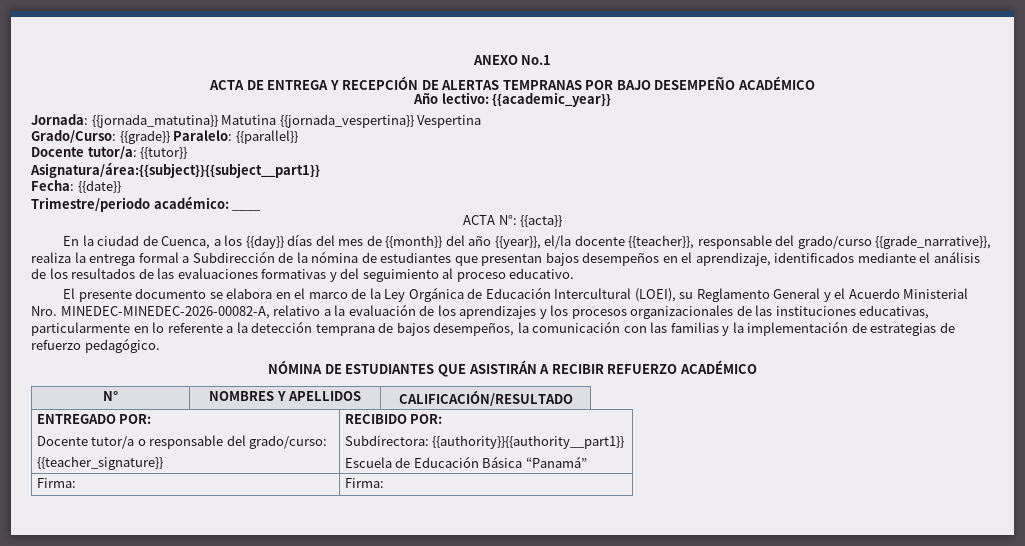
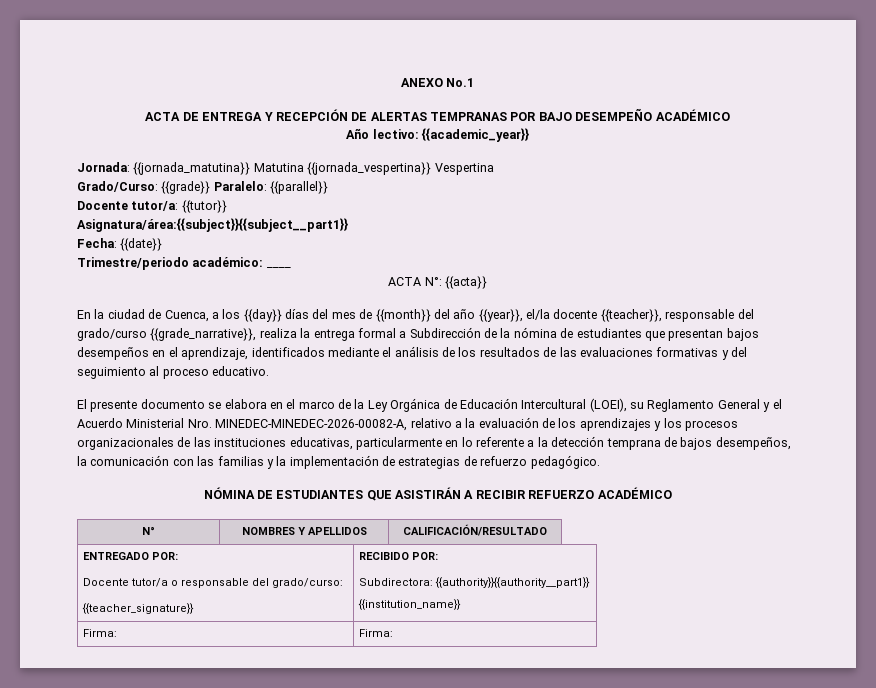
  ENTREGADO POR:
  Docente tutor/a o responsable del grado/curso:
  {{teacher_signature}} | RECIBIDO POR:
  Subdirectora: {{authority}}{{authority__part1}}
- Escuela de Educación Básica “Panamá”
+ {{institution_name}}

